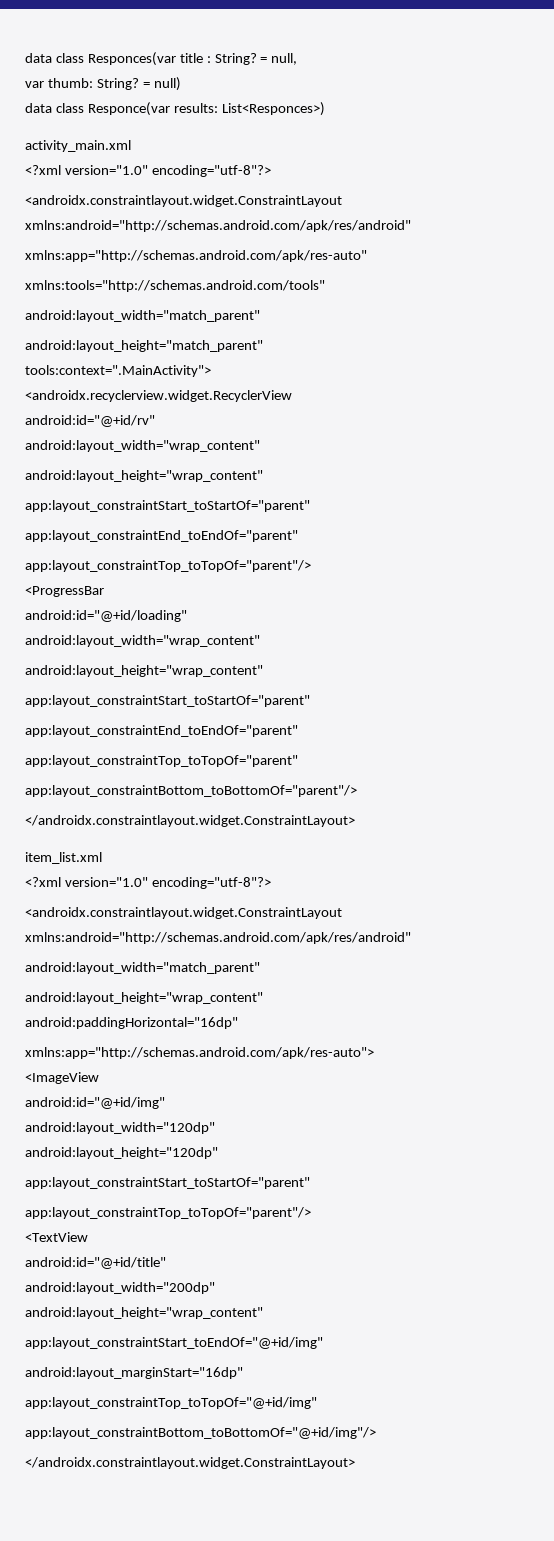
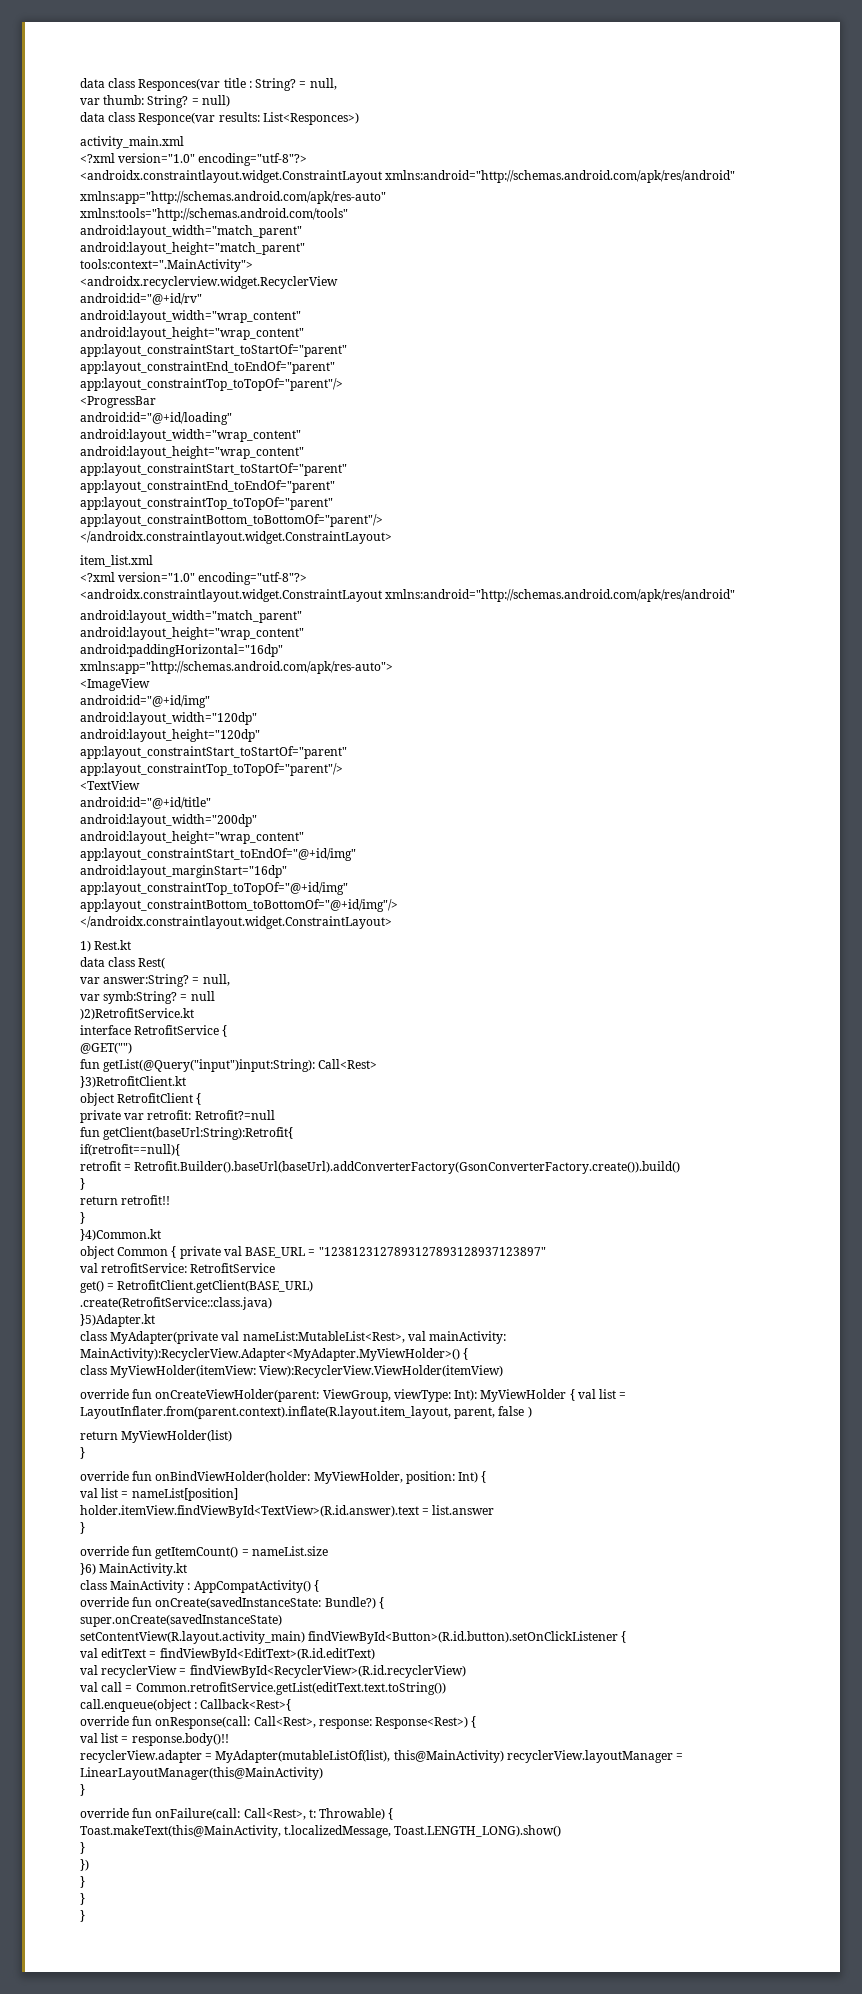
+ 1) Rest.kt
+ data class Rest(
+ var answer:String? = null,
+ var symb:String? = null
+ )2)RetrofitService.kt
+ interface RetrofitService {
+ @GET("")
+ fun getList(@Query("input")input:String): Call<Rest>
+ }3)RetrofitClient.kt
+ object RetrofitClient {
+ private var retrofit: Retrofit?=null
+ fun getClient(baseUrl:String):Retrofit{
+ if(retrofit==null){
+ retrofit = Retrofit.Builder().baseUrl(baseUrl).addConverterFactory(GsonConverterFactory.create()).build()
+ }
+ return retrofit!!
+ }
+ }4)Common.kt
+ object Common { private val BASE_URL = "1238123127893127893128937123897"
+ val retrofitService: RetrofitService
+ get() = RetrofitClient.getClient(BASE_URL)
+ .create(RetrofitService::class.java)
+ }5)Adapter.kt
+ class MyAdapter(private val nameList:MutableList<Rest>, val mainActivity: MainActivity):RecyclerView.Adapter<MyAdapter.MyViewHolder>() {
+ class MyViewHolder(itemView: View):RecyclerView.ViewHolder(itemView)
+ override fun onCreateViewHolder(parent: ViewGroup, viewType: Int): MyViewHolder { val list = LayoutInflater.from(parent.context).inflate(R.layout.item_layout, parent, false )
+ return MyViewHolder(list)
+ }
+ override fun onBindViewHolder(holder: MyViewHolder, position: Int) {
+ val list = nameList[position]
+ holder.itemView.findViewById<TextView>(R.id.answer).text = list.answer
+ }
+ override fun getItemCount() = nameList.size
+ }6) MainActivity.kt
+ class MainActivity : AppCompatActivity() {
+ override fun onCreate(savedInstanceState: Bundle?) {
+ super.onCreate(savedInstanceState)
+ setContentView(R.layout.activity_main) findViewById<Button>(R.id.button).setOnClickListener {
+ val editText = findViewById<EditText>(R.id.editText)
+ val recyclerView = findViewById<RecyclerView>(R.id.recyclerView)
+ val call = Common.retrofitService.getList(editText.text.toString())
+ call.enqueue(object : Callback<Rest>{
+ override fun onResponse(call: Call<Rest>, response: Response<Rest>) {
+ val list = response.body()!!
+ recyclerView.adapter = MyAdapter(mutableListOf(list), this@MainActivity) recyclerView.layoutManager = LinearLayoutManager(this@MainActivity)
+ }
+ override fun onFailure(call: Call<Rest>, t: Throwable) {
+ Toast.makeText(this@MainActivity, t.localizedMessage, Toast.LENGTH_LONG).show()
+ }
+ })
+ }
+ }
+ }

